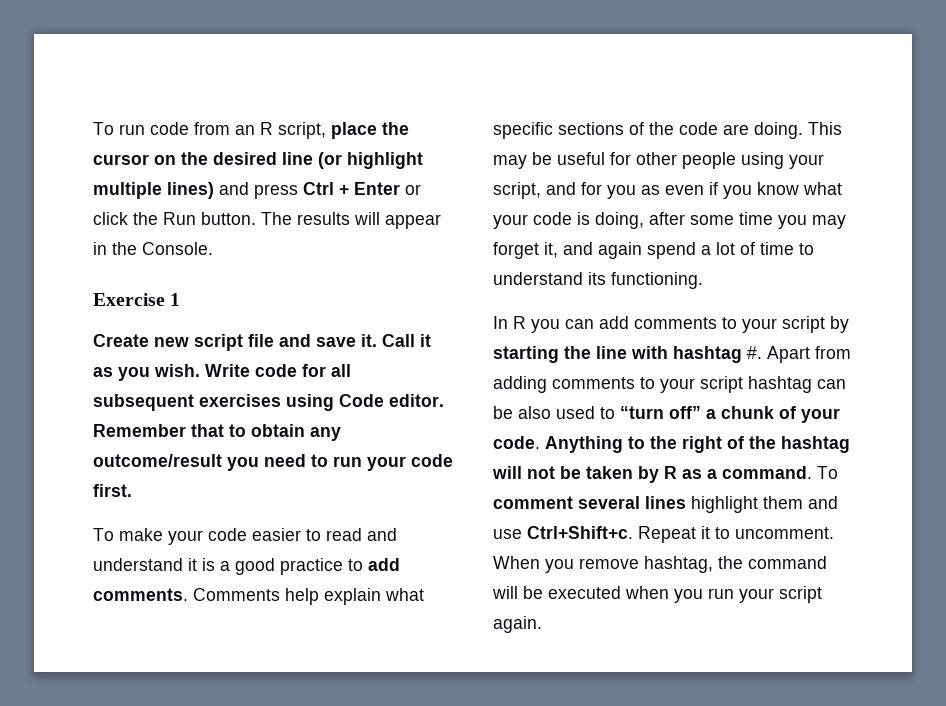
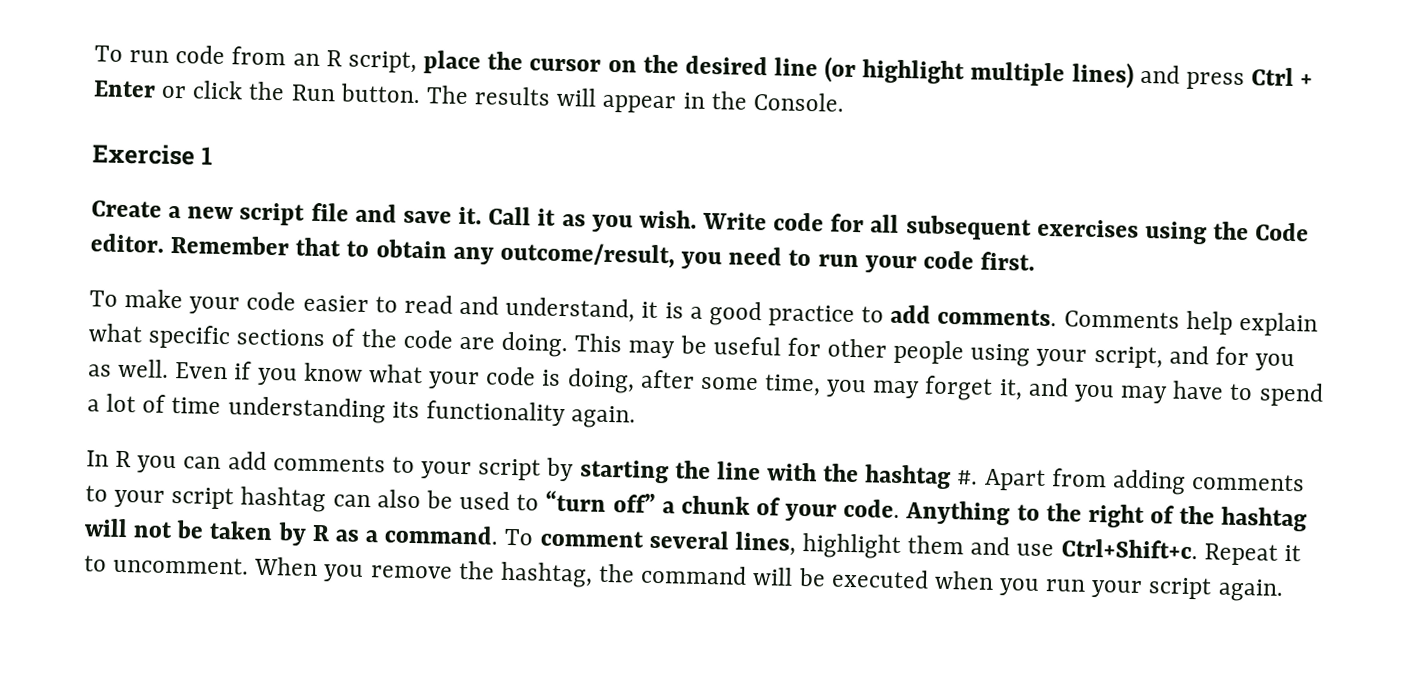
- Create new script file and save it.
+ Create a new script file and save it.
- Write code for all subsequent exercises using Code editor.
+ Write code for all subsequent exercises using the Code editor.
- Remember that to obtain any outcome/result you need to run your code first.
+ Remember that to obtain any outcome/result, you need to run your code first.
- To make your code easier to read and understand it is a good practice to add comments.
+ To make your code easier to read and understand, it is a good practice to add comments.
- This may be useful for other people using your script, and for you as even if you know what your code is doing, after some time you may forget it, and again spend a lot of time to understand its functioning.
+ This may be useful for other people using your script, and for you as well. Even if you know what your code is doing, after some time, you may forget it, and you may have to spend a lot of time understanding its functionality again.
- In R you can add comments to your script by starting the line with hashtag #.
+ In R you can add comments to your script by starting the line with the hashtag #.
- Apart from adding comments to your script hashtag can be also used to “turn off” a chunk of your code.
+ Apart from adding comments to your script hashtag can also be used to “turn off” a chunk of your code.
- To comment several lines highlight them and use Ctrl+Shift+c.
+ To comment several lines, highlight them and use Ctrl+Shift+c.
- When you remove hashtag, the command will be executed when you run your script again.
+ When you remove the hashtag, the command will be executed when you run your script again.

